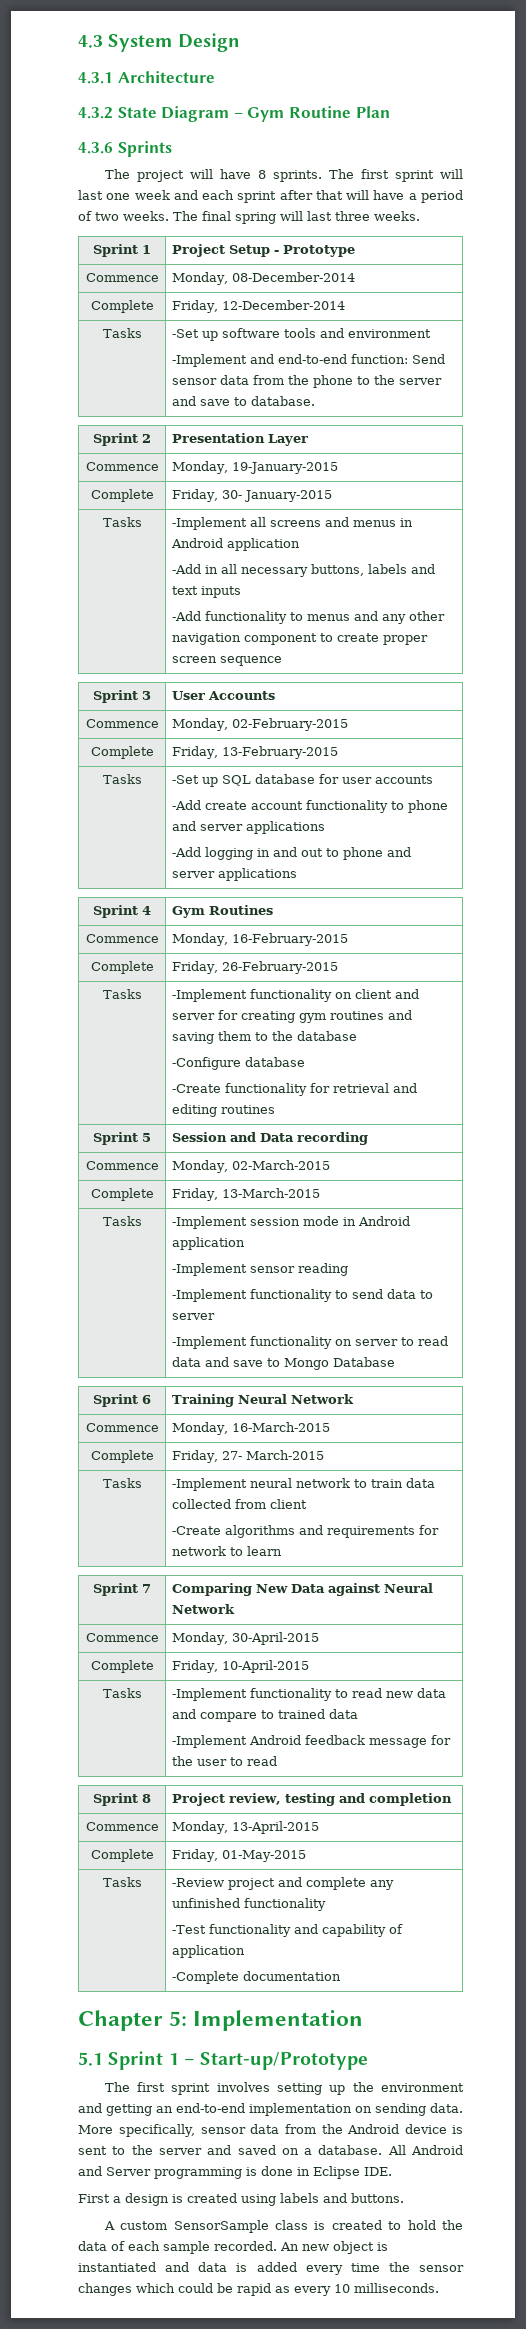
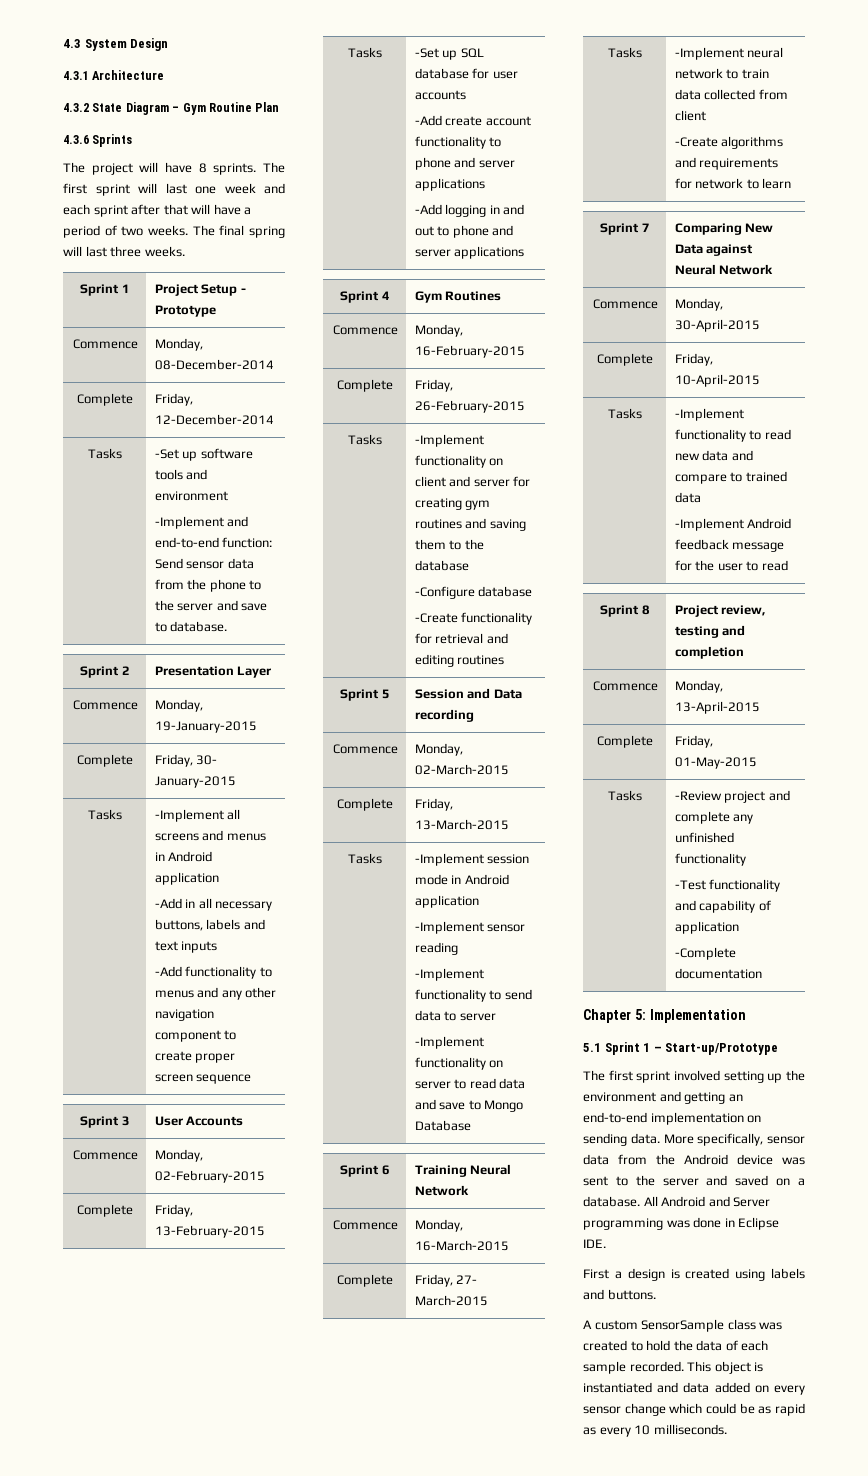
- The first sprint involves setting up the environment and getting an end-to-end implementation on sending data.
+ The first sprint involved setting up the environment and getting an end-to-end implementation on sending data.
- More specifically, sensor data from the Android device is sent to the server and saved on a database.
+ More specifically, sensor data from the Android device was sent to the server and saved on a database.
- All Android and Server programming is done in Eclipse IDE.
+ All Android and Server programming was done in Eclipse IDE.
- A custom SensorSample class is created to hold the data of each sample recorded.
+ A custom SensorSample class was created to hold the data of each sample recorded.
- An new object is instantiated and data is added every time the sensor changes which could be rapid as every 10 milliseconds.
+ This object is instantiated and data added on every sensor change which could be as rapid as every 10 milliseconds.

